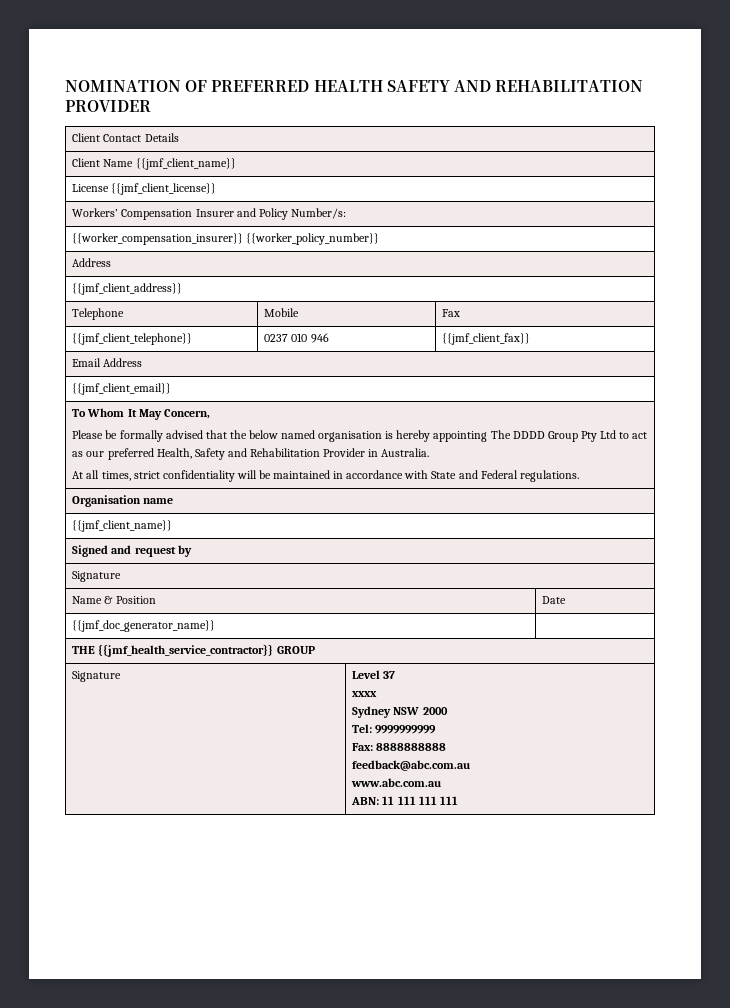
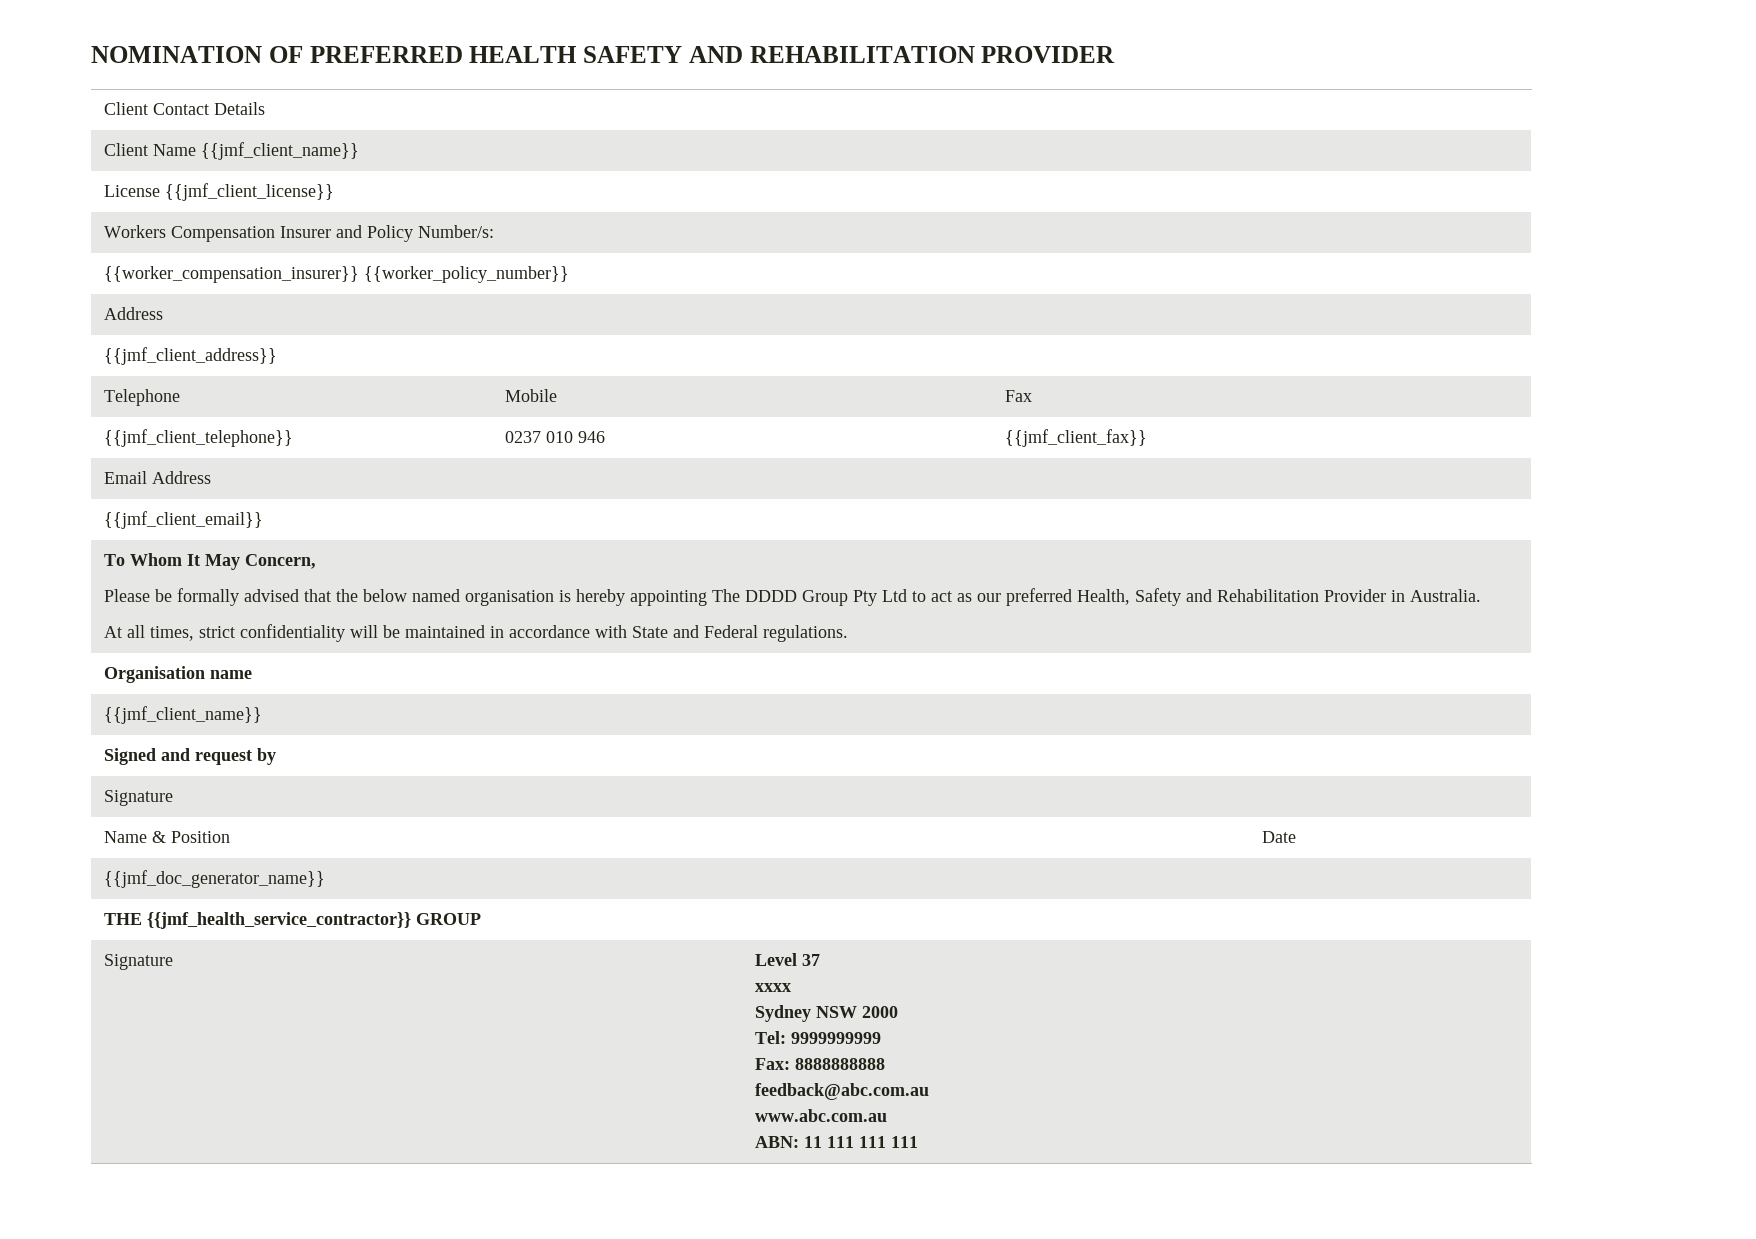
- Workers’ Compensation Insurer and Policy Number/s:
+ Workers Compensation Insurer and Policy Number/s:

